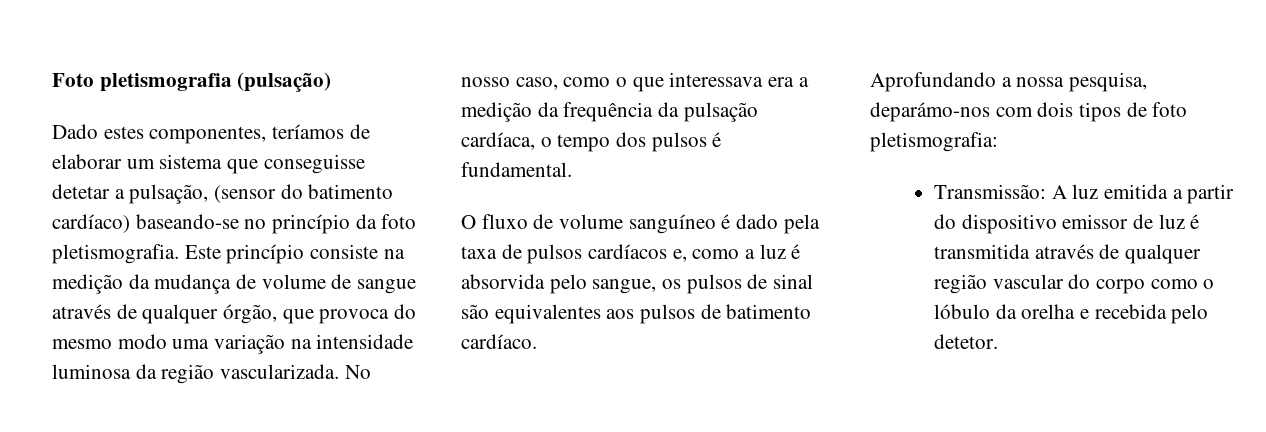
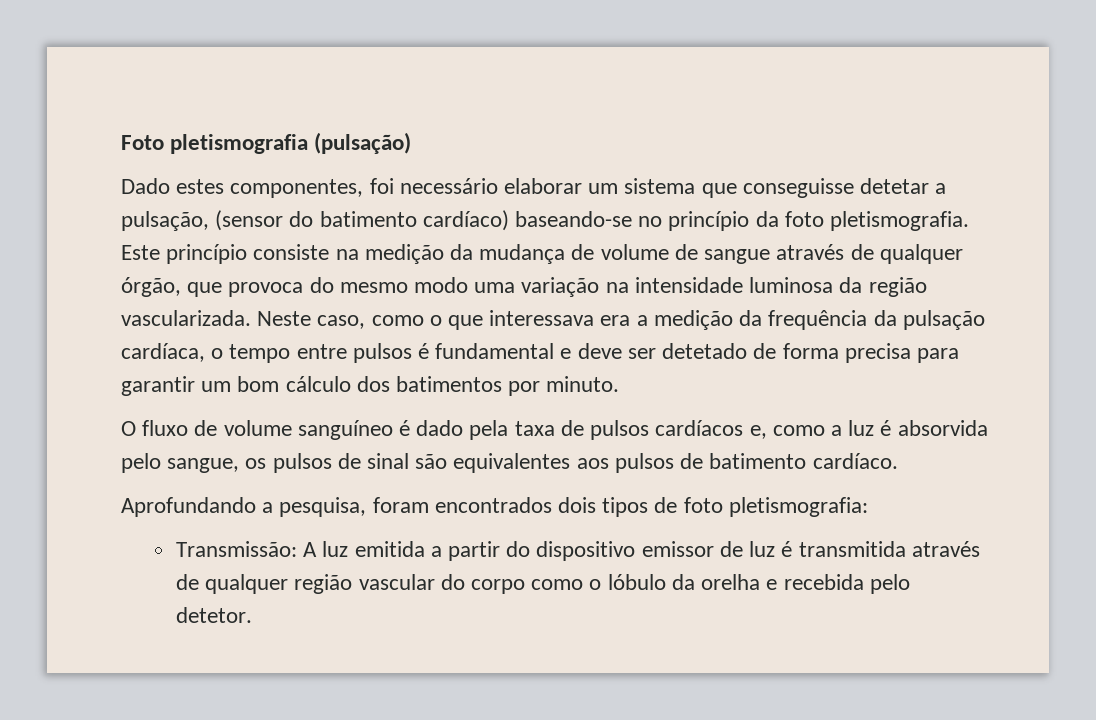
- Dado estes componentes, teríamos de elaborar um sistema que conseguisse detetar a pulsação, (sensor do batimento cardíaco) baseando-se no princípio da foto pletismografia.
+ Dado estes componentes, foi necessário elaborar um sistema que conseguisse detetar a pulsação, (sensor do batimento cardíaco) baseando-se no princípio da foto pletismografia.
- No nosso caso, como o que interessava era a medição da frequência da pulsação cardíaca, o tempo dos pulsos é fundamental.
+ Neste caso, como o que interessava era a medição da frequência da pulsação cardíaca, o tempo entre pulsos é fundamental e deve ser detetado de forma precisa para garantir um bom cálculo dos batimentos por minuto.
- Aprofundando a nossa pesquisa, deparámo-nos com dois tipos de foto pletismografia:
+ Aprofundando a pesquisa, foram encontrados dois tipos de foto pletismografia:

